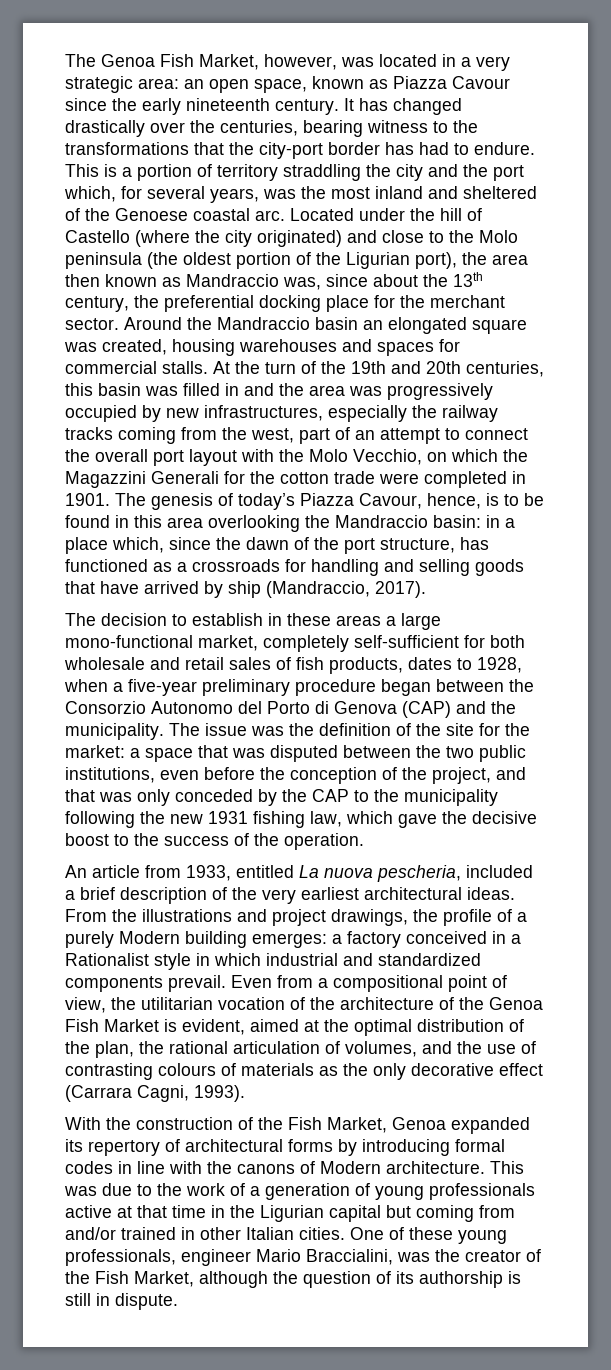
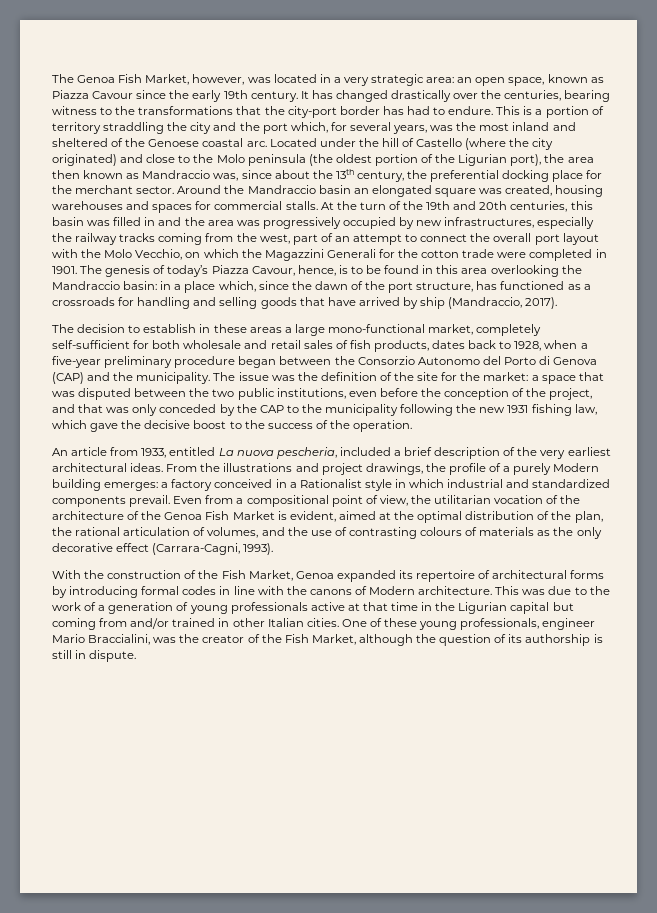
- The Genoa Fish Market, however, was located in a very strategic area: an open space, known as Piazza Cavour since the early nineteenth century.
+ The Genoa Fish Market, however, was located in a very strategic area: an open space, known as Piazza Cavour since the early 19th century.
- The decision to establish in these areas a large mono-functional market, completely self-sufficient for both wholesale and retail sales of fish products, dates to 1928, when a five-year preliminary procedure began between the Consorzio Autonomo del Porto di Genova (CAP) and the municipality.
+ The decision to establish in these areas a large mono-functional market, completely self-sufficient for both wholesale and retail sales of fish products, dates back to 1928, when a five-year preliminary procedure began between the Consorzio Autonomo del Porto di Genova (CAP) and the municipality.
- Even from a compositional point of view, the utilitarian vocation of the architecture of the Genoa Fish Market is evident, aimed at the optimal distribution of the plan, the rational articulation of volumes, and the use of contrasting colours of materials as the only decorative effect (Carrara Cagni, 1993).
+ Even from a compositional point of view, the utilitarian vocation of the architecture of the Genoa Fish Market is evident, aimed at the optimal distribution of the plan, the rational articulation of volumes, and the use of contrasting colours of materials as the only decorative effect (Carrara-Cagni, 1993).
- With the construction of the Fish Market, Genoa expanded its repertory of architectural forms by introducing formal codes in line with the canons of Modern architecture.
+ With the construction of the Fish Market, Genoa expanded its repertoire of architectural forms by introducing formal codes in line with the canons of Modern architecture.

